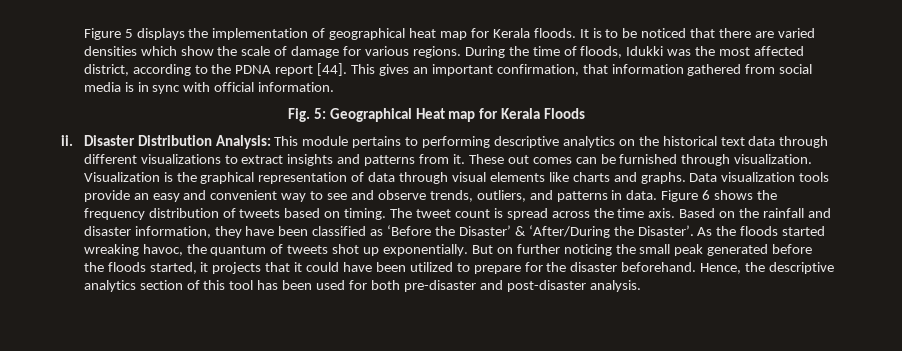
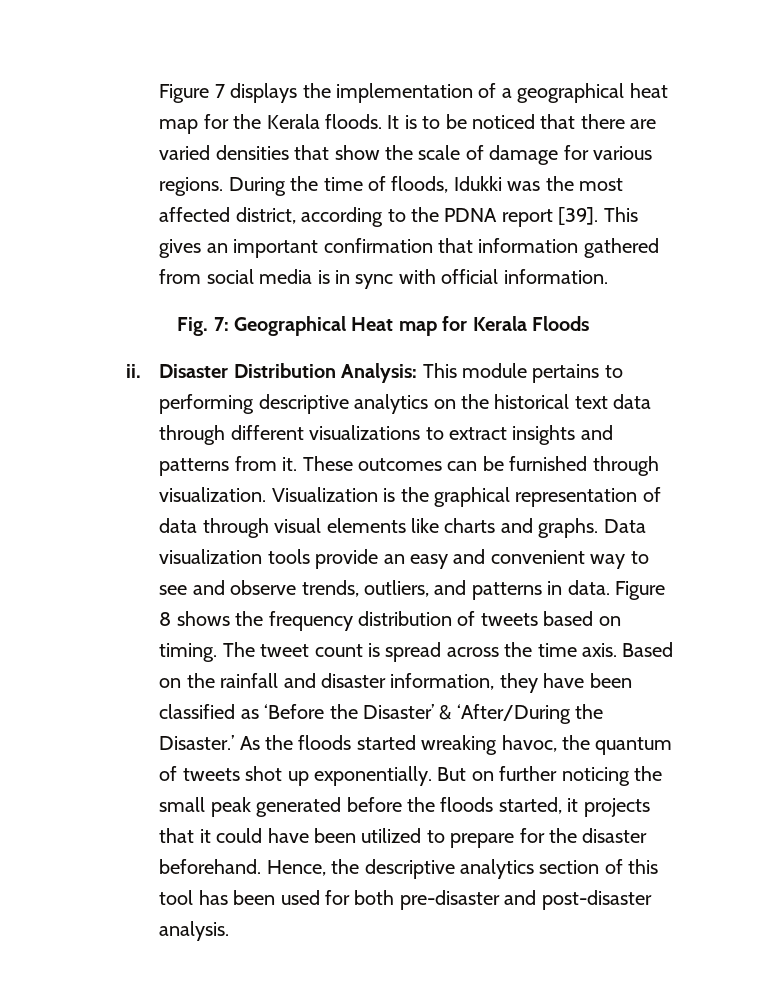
- Figure 5 displays the implementation of geographical heat map for Kerala floods.
+ Figure 7 displays the implementation of a geographical heat map for the Kerala floods.
- It is to be noticed that there are varied densities which show the scale of damage for various regions.
+ It is to be noticed that there are varied densities that show the scale of damage for various regions.
- During the time of floods, Idukki was the most affected district, according to the PDNA report [44].
+ During the time of floods, Idukki was the most affected district, according to the PDNA report [39].
- This gives an important confirmation, that information gathered from social media is in sync with official information.
+ This gives an important confirmation that information gathered from social media is in sync with official information.
- Fig. 5: Geographical Heat map for Kerala Floods
+ Fig. 7: Geographical Heat map for Kerala Floods
- These out comes can be furnished through visualization.
+ These outcomes can be furnished through visualization.
- Figure 6 shows the frequency distribution of tweets based on timing.
+ Figure 8 shows the frequency distribution of tweets based on timing.
- Based on the rainfall and disaster information, they have been classified as ‘Before the Disaster’ & ‘After/During the Disaster’.
+ Based on the rainfall and disaster information, they have been classified as ‘Before the Disaster’ & ‘After/During the Disaster.’

